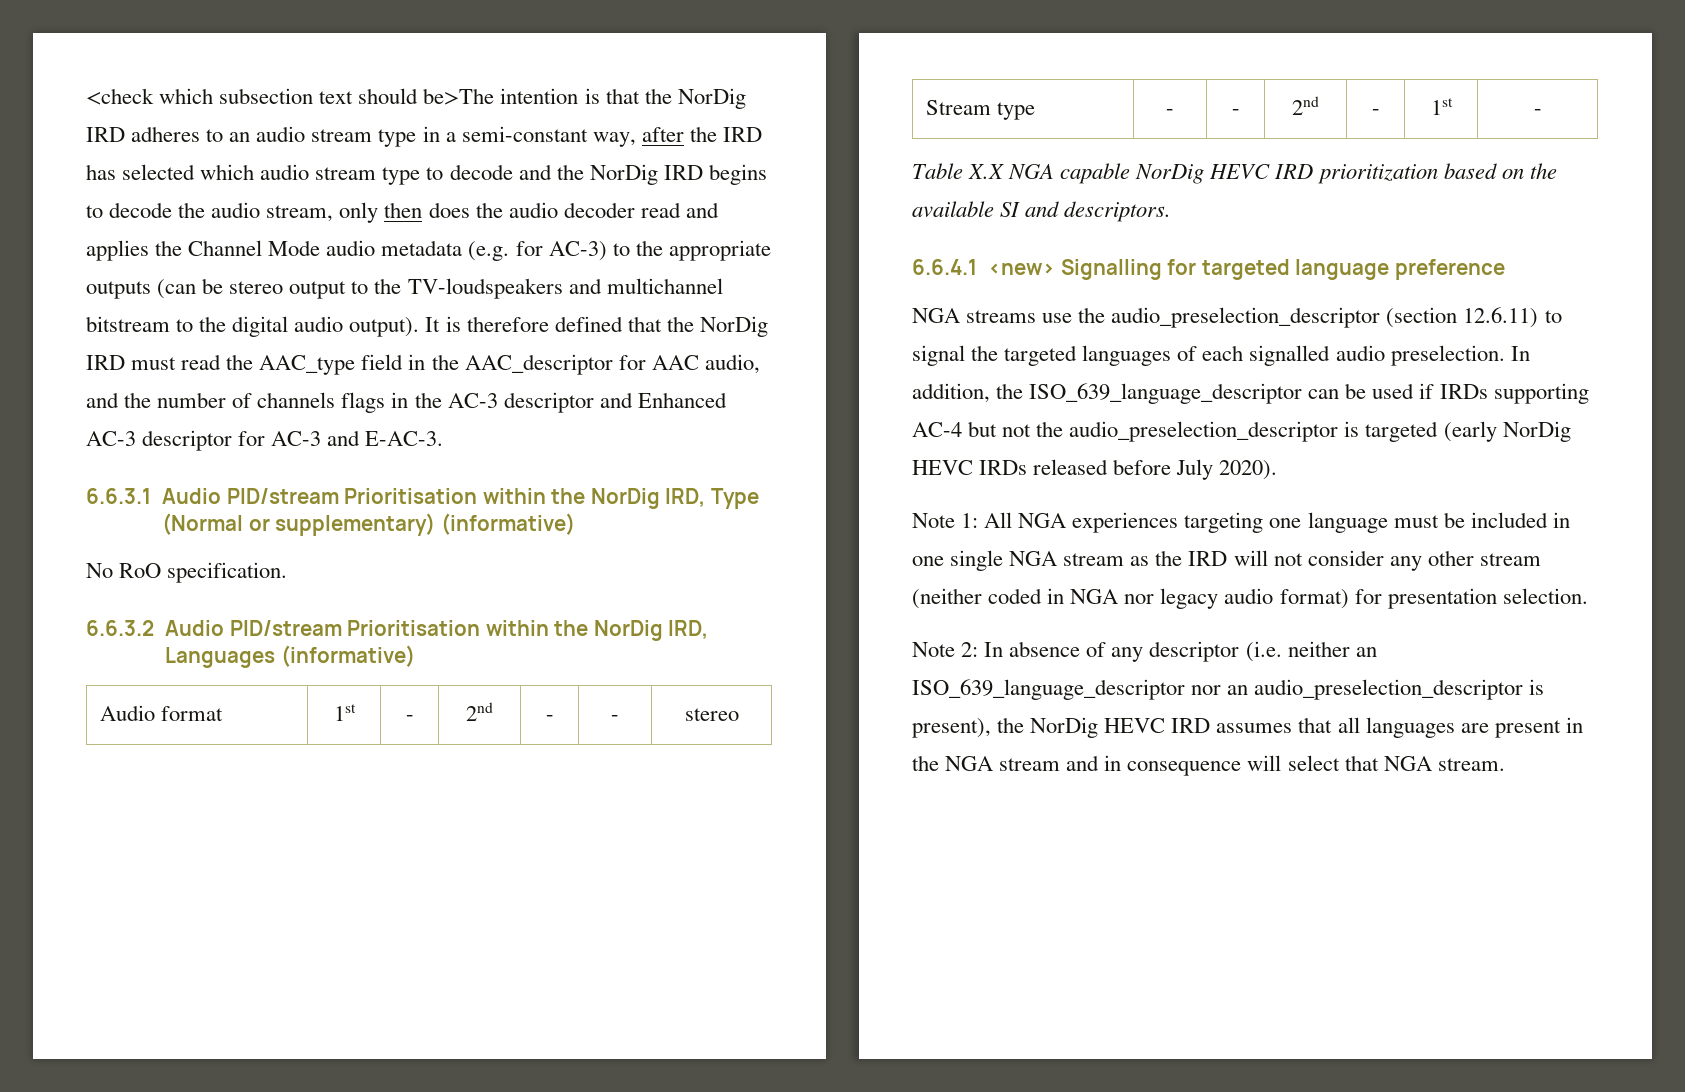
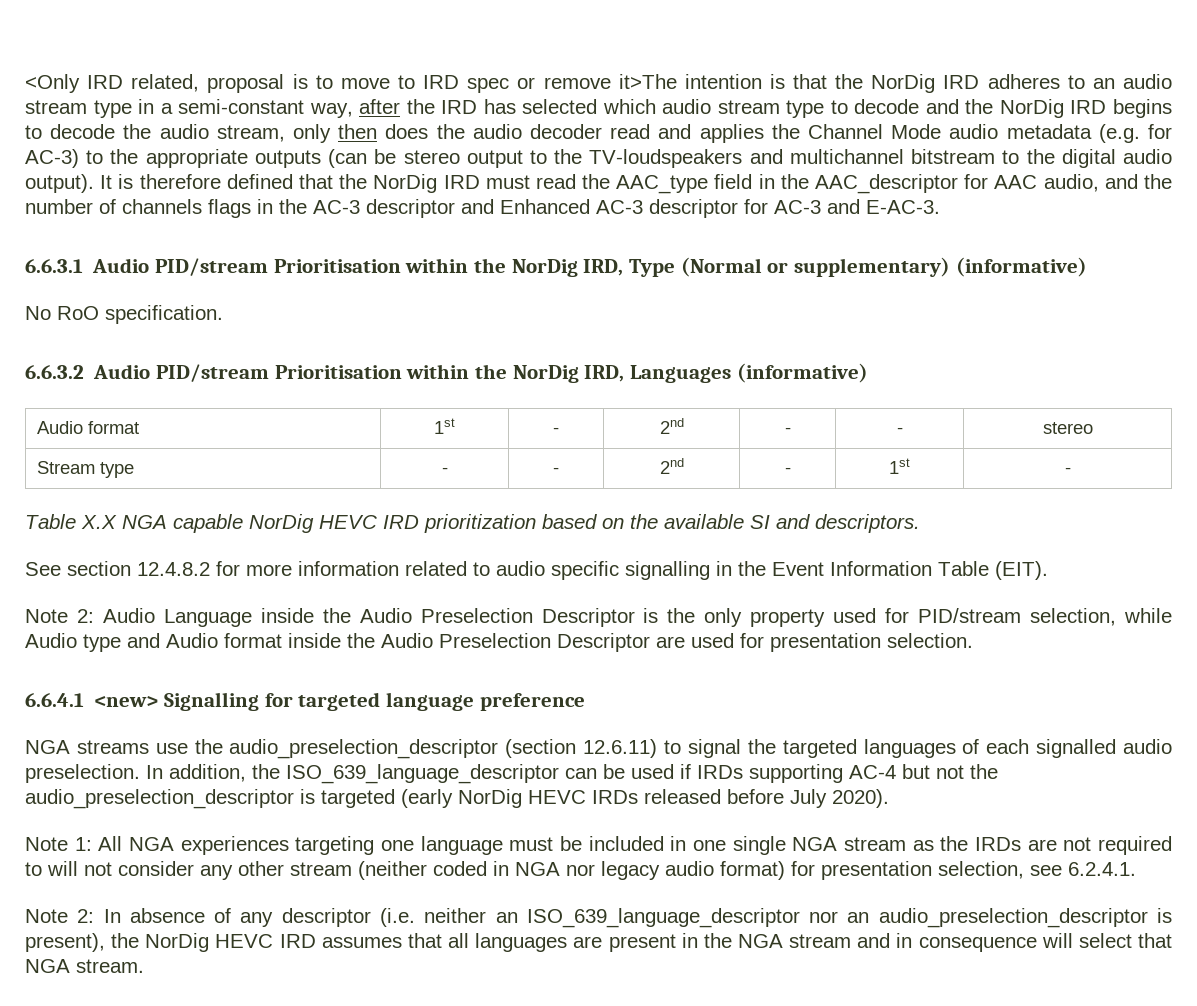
- <check which subsection text should be>The intention is that the NorDig IRD adheres to an audio stream type in a semi-constant way, after the IRD has selected which audio stream type to decode and the NorDig IRD begins to decode the audio stream, only then does the audio decoder read and applies the Channel Mode audio metadata (e.g. for AC-3) to the appropriate outputs (can be stereo output to the TV-loudspeakers and multichannel bitstream to the digital audio output).
+ <Only IRD related, proposal is to move to IRD spec or remove it>The intention is that the NorDig IRD adheres to an audio stream type in a semi-constant way, after the IRD has selected which audio stream type to decode and the NorDig IRD begins to decode the audio stream, only then does the audio decoder read and applies the Channel Mode audio metadata (e.g. for AC-3) to the appropriate outputs (can be stereo output to the TV-loudspeakers and multichannel bitstream to the digital audio output).
+ See section 12.4.8.2 for more information related to audio specific signalling in the Event Information Table (EIT).
+ Note 2: Audio Language inside the Audio Preselection Descriptor is the only property used for PID/stream selection, while Audio type and Audio format inside the Audio Preselection Descriptor are used for presentation selection.
- Note 1: All NGA experiences targeting one language must be included in one single NGA stream as the IRD will not consider any other stream (neither coded in NGA nor legacy audio format) for presentation selection.
+ Note 1: All NGA experiences targeting one language must be included in one single NGA stream as the IRDs are not required to will not consider any other stream (neither coded in NGA nor legacy audio format) for presentation selection, see 6.2.4.1.

